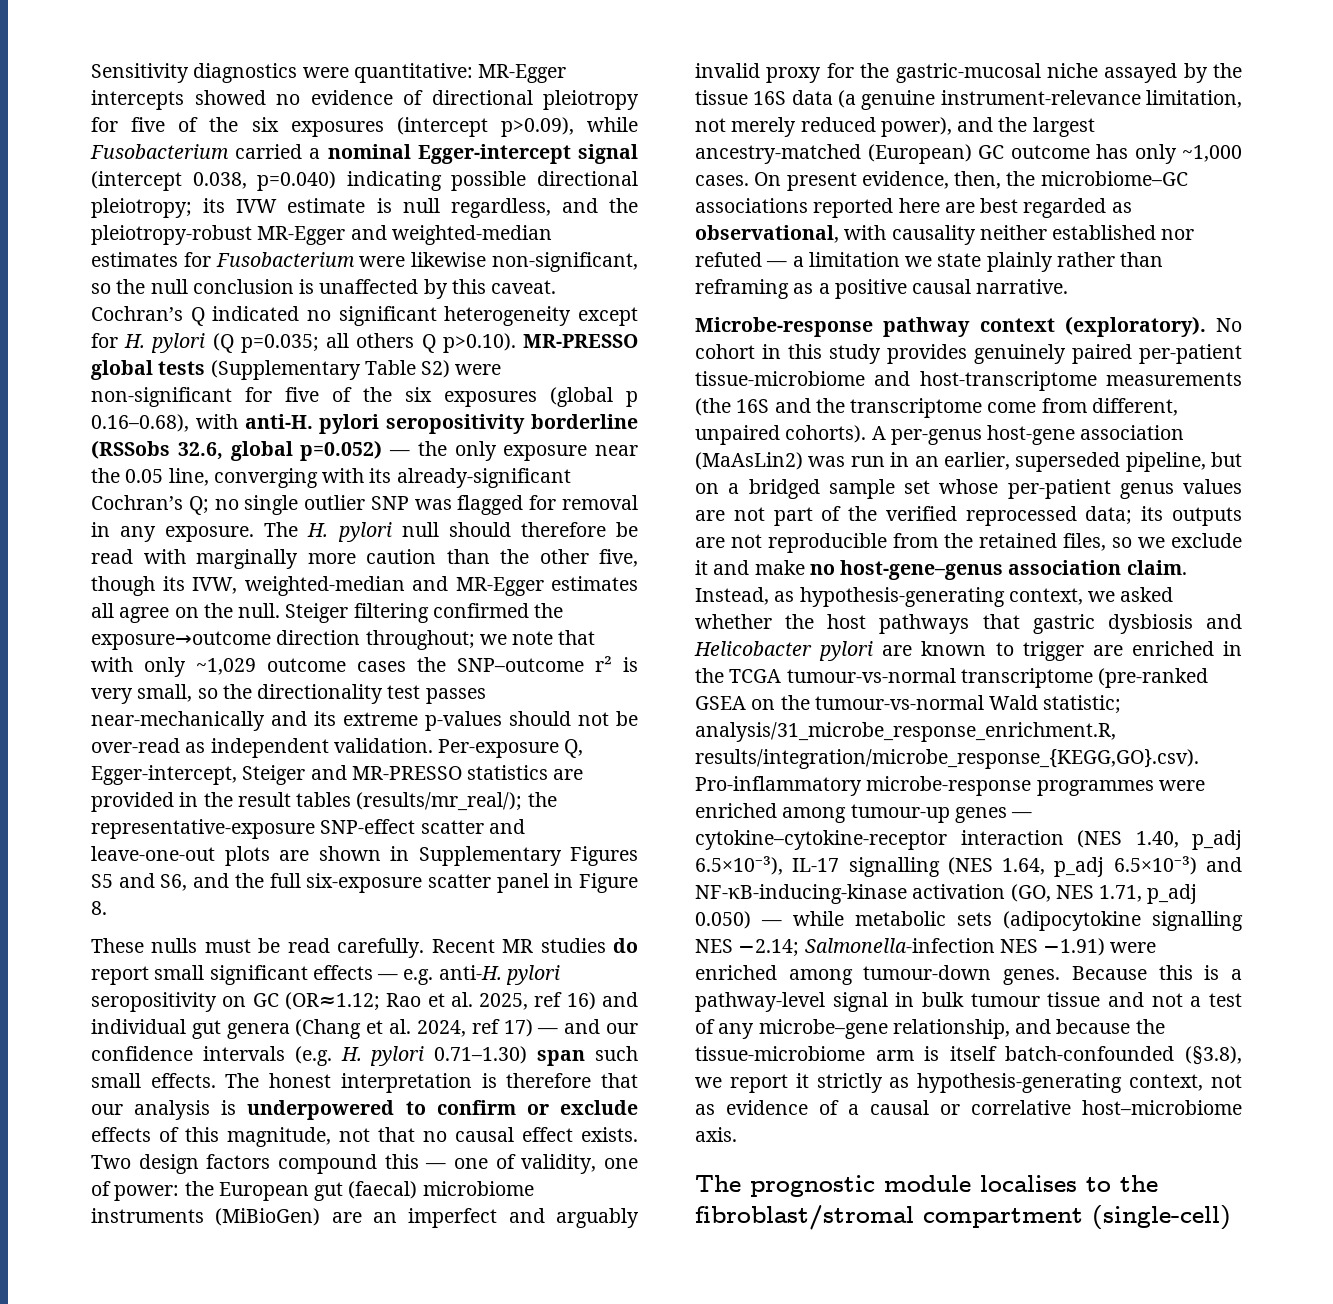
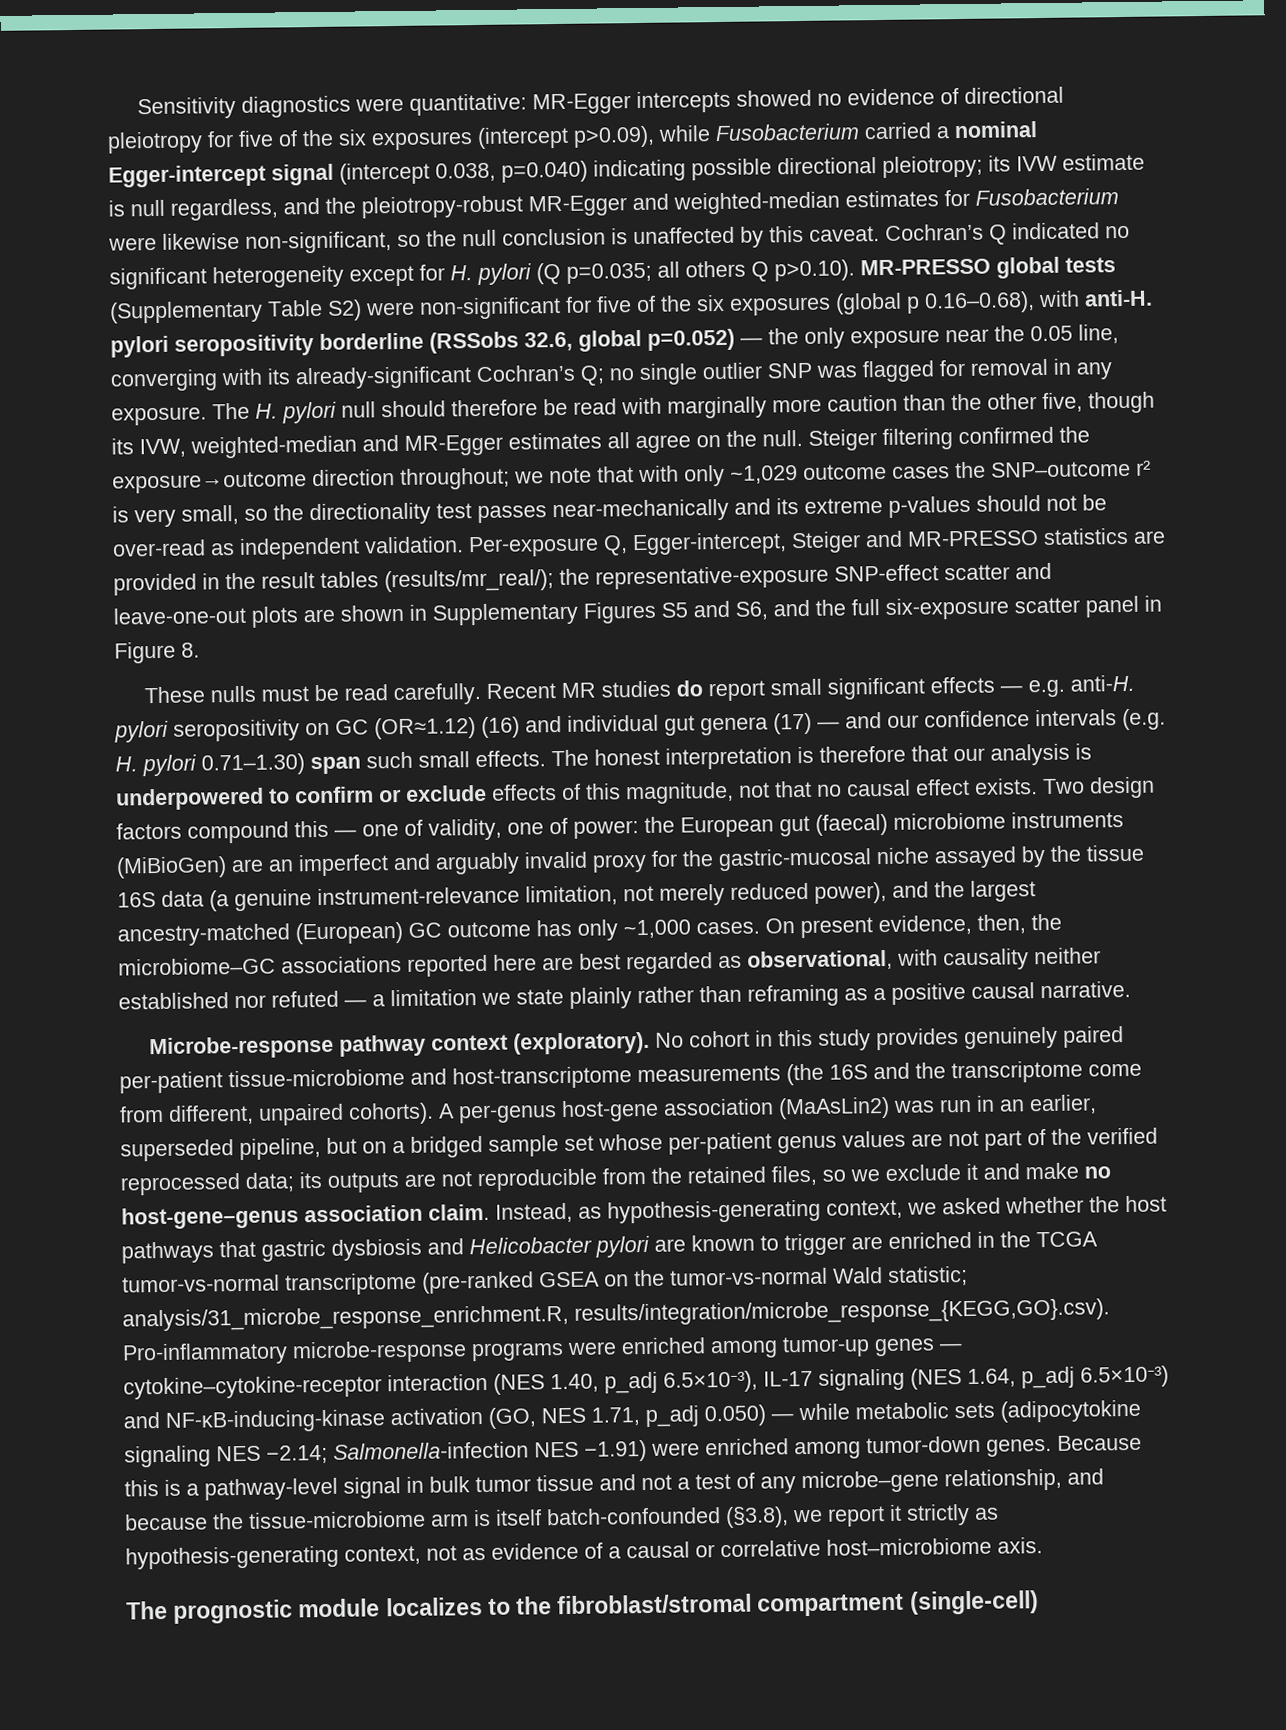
- Recent MR studies do report small significant effects — e.g. anti-H. pylori seropositivity on GC (OR≈1.12; Rao et al. 2025, ref 16) and individual gut genera (Chang et al. 2024, ref 17) — and our confidence intervals (e.g. H. pylori 0.71–1.30) span such small effects.
+ Recent MR studies do report small significant effects — e.g. anti-H. pylori seropositivity on GC (OR≈1.12) (16) and individual gut genera (17) — and our confidence intervals (e.g. H. pylori 0.71–1.30) span such small effects.
- Instead, as hypothesis-generating context, we asked whether the host pathways that gastric dysbiosis and Helicobacter pylori are known to trigger are enriched in the TCGA tumour-vs-normal transcriptome (pre-ranked GSEA on the tumour-vs-normal Wald statistic;
+ Instead, as hypothesis-generating context, we asked whether the host pathways that gastric dysbiosis and Helicobacter pylori are known to trigger are enriched in the TCGA tumor-vs-normal transcriptome (pre-ranked GSEA on the tumor-vs-normal Wald statistic;
- analysis/31_microbe_response_enrichment.R, results/integration/microbe_response_{KEGG,GO}.csv). Pro-inflammatory microbe-response programmes were enriched among tumour-up genes — cytokine–cytokine-receptor interaction (NES 1.40, p_adj 6.5×10⁻³), IL-17 signalling (NES 1.64, p_adj 6.5×10⁻³) and NF-κB-inducing-kinase activation (GO, NES 1.71, p_adj 0.050) — while metabolic sets (adipocytokine signalling NES −2.14;
+ analysis/31_microbe_response_enrichment.R, results/integration/microbe_response_{KEGG,GO}.csv). Pro-inflammatory microbe-response programs were enriched among tumor-up genes — cytokine–cytokine-receptor interaction (NES 1.40, p_adj 6.5×10⁻³), IL-17 signaling (NES 1.64, p_adj 6.5×10⁻³) and NF-κB-inducing-kinase activation (GO, NES 1.71, p_adj 0.050) — while metabolic sets (adipocytokine signaling NES −2.14;
- Salmonella-infection NES −1.91) were enriched among tumour-down genes.
+ Salmonella-infection NES −1.91) were enriched among tumor-down genes.
- Because this is a pathway-level signal in bulk tumour tissue and not a test of any microbe–gene relationship, and because the tissue-microbiome arm is itself batch-confounded (§3.8), we report it strictly as hypothesis-generating context, not as evidence of a causal or correlative host–microbiome axis.
+ Because this is a pathway-level signal in bulk tumor tissue and not a test of any microbe–gene relationship, and because the tissue-microbiome arm is itself batch-confounded (§3.8), we report it strictly as hypothesis-generating context, not as evidence of a causal or correlative host–microbiome axis.
- The prognostic module localises to the fibroblast/stromal compartment (single-cell)
+ The prognostic module localizes to the fibroblast/stromal compartment (single-cell)

